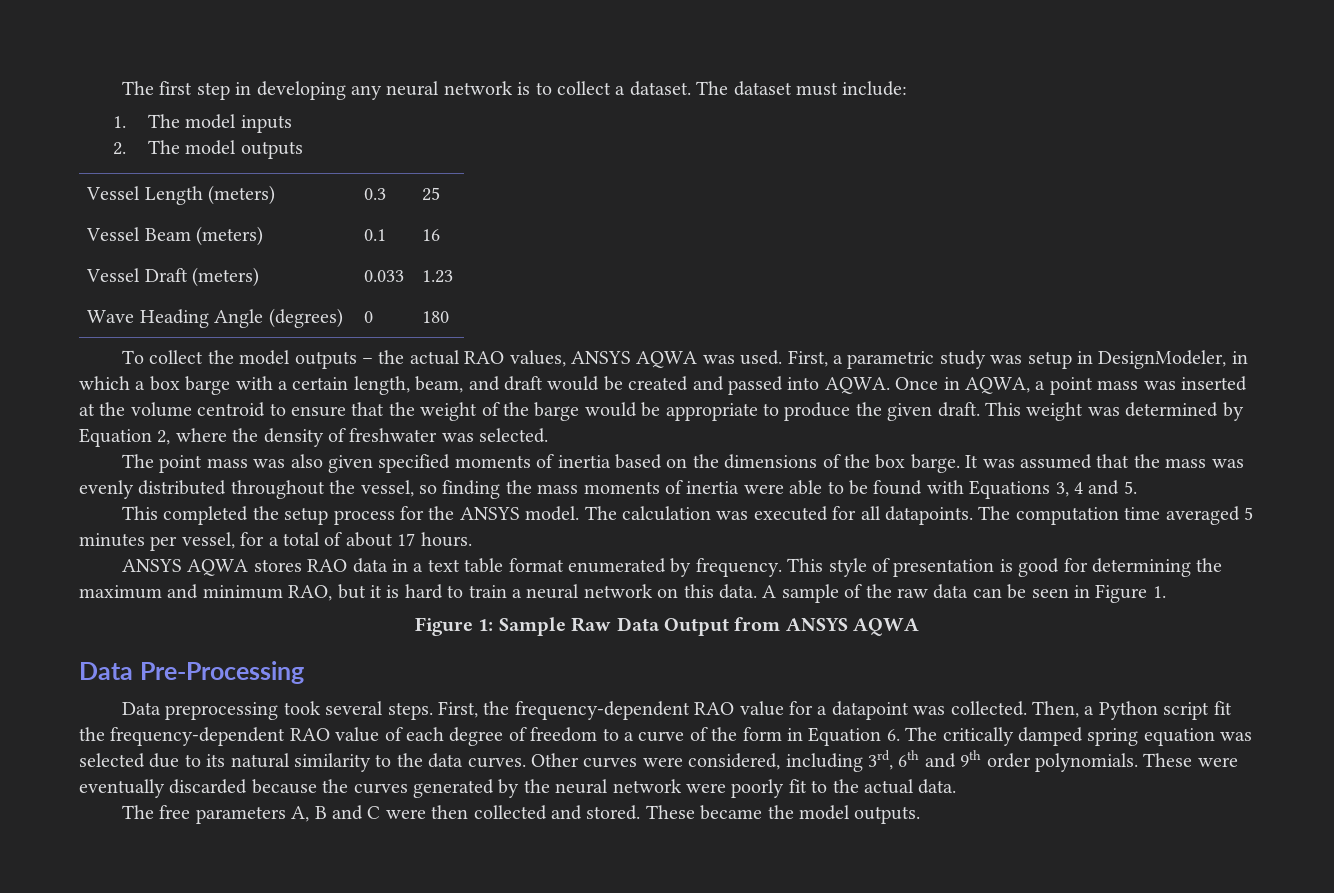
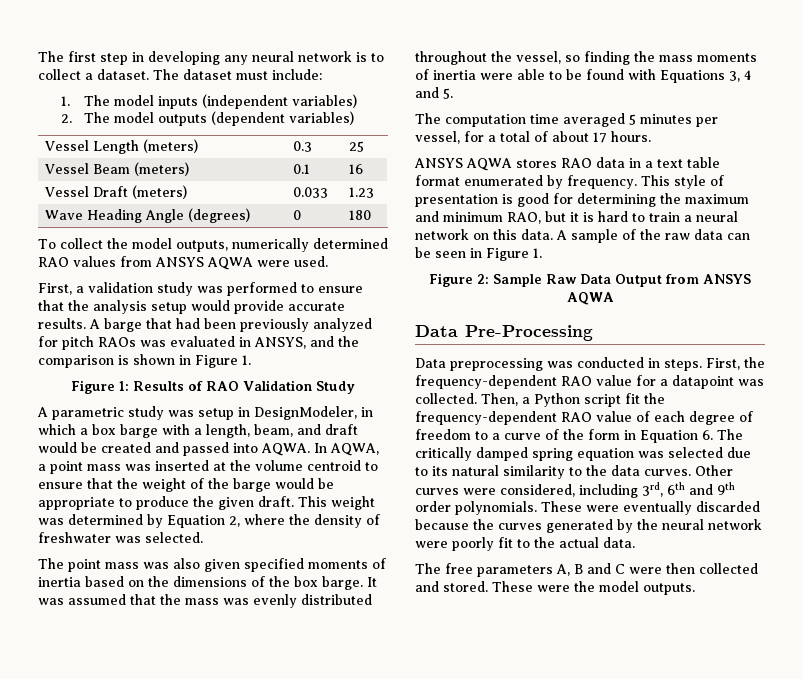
- 1. The model inputs
+ 1. The model inputs (independent variables)
- 2. The model outputs
+ 2. The model outputs (dependent variables)
- To collect the model outputs – the actual RAO values, ANSYS AQWA was used. First, a parametric study was setup in DesignModeler, in which a box barge with a certain length, beam, and draft would be created and passed into AQWA.
+ To collect the model outputs, numerically determined RAO values from ANSYS AQWA were used.
+ First, a validation study was performed to ensure that the analysis setup would provide accurate results. A barge that had been previously analyzed for pitch RAOs was evaluated in ANSYS, and the comparison is shown in Figure 1.
+ Figure 1: Results of RAO Validation Study
+ A parametric study was setup in DesignModeler, in which a box barge with a length, beam, and draft would be created and passed into AQWA.
- Once in AQWA, a point mass was inserted at the volume centroid to ensure that the weight of the barge would be appropriate to produce the given draft.
+ In AQWA, a point mass was inserted at the volume centroid to ensure that the weight of the barge would be appropriate to produce the given draft.
- This completed the setup process for the ANSYS model. The calculation was executed for all datapoints.
- Figure 1: Sample Raw Data Output from ANSYS AQWA
+ Figure 2: Sample Raw Data Output from ANSYS AQWA
- Data preprocessing took several steps.
+ Data preprocessing was conducted in steps.
- These became the model outputs.
+ These were the model outputs.

